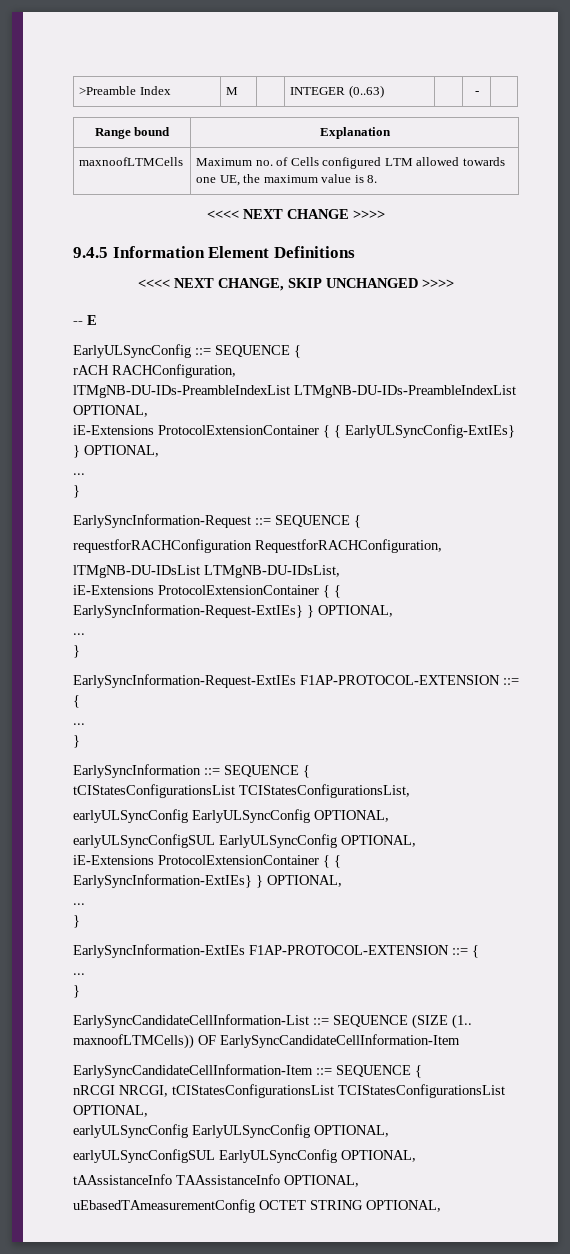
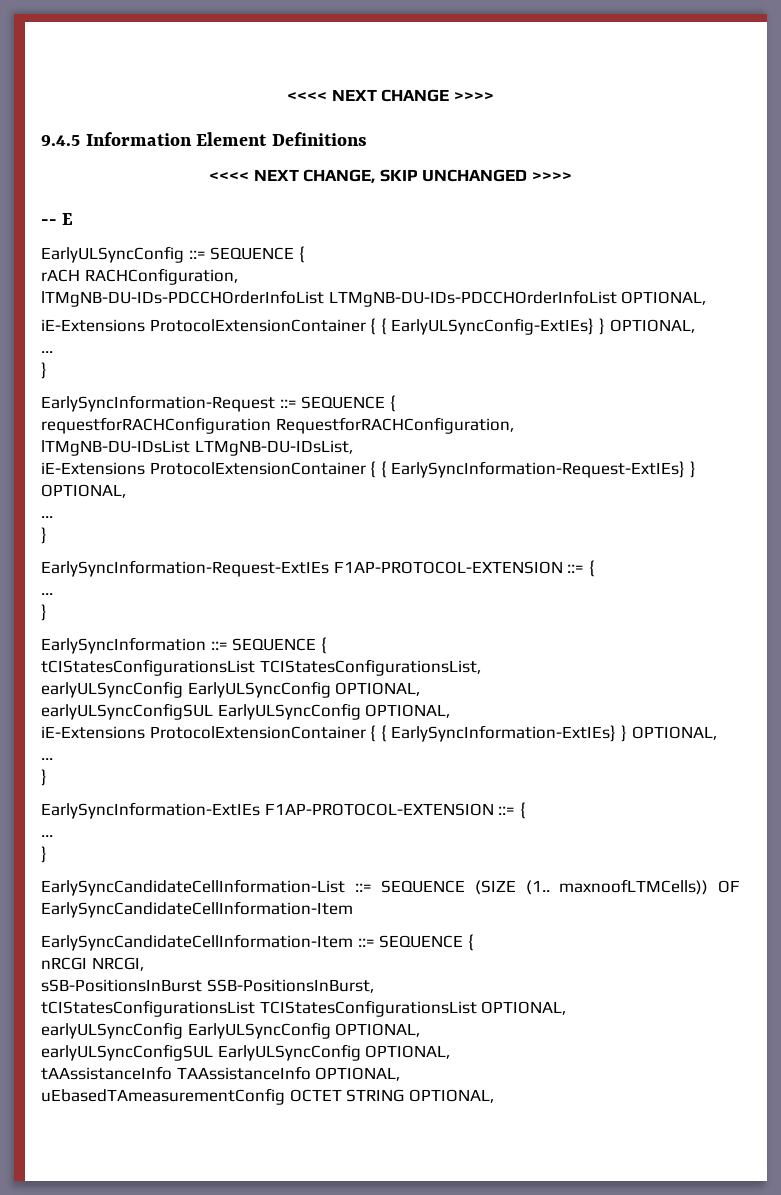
- >Preamble Index | M | | INTEGER (0..63) | | - |
- Range bound | Explanation
- maxnoofLTMCells | Maximum no. of Cells configured LTM allowed towards one UE, the maximum value is 8.
- lTMgNB-DU-IDs-PreambleIndexList LTMgNB-DU-IDs-PreambleIndexList OPTIONAL,
+ lTMgNB-DU-IDs-PDCCHOrderInfoList LTMgNB-DU-IDs-PDCCHOrderInfoList OPTIONAL,
- nRCGI NRCGI, tCIStatesConfigurationsList TCIStatesConfigurationsList OPTIONAL,
+ nRCGI NRCGI,
+ sSB-PositionsInBurst SSB-PositionsInBurst,
+ tCIStatesConfigurationsList TCIStatesConfigurationsList OPTIONAL,

